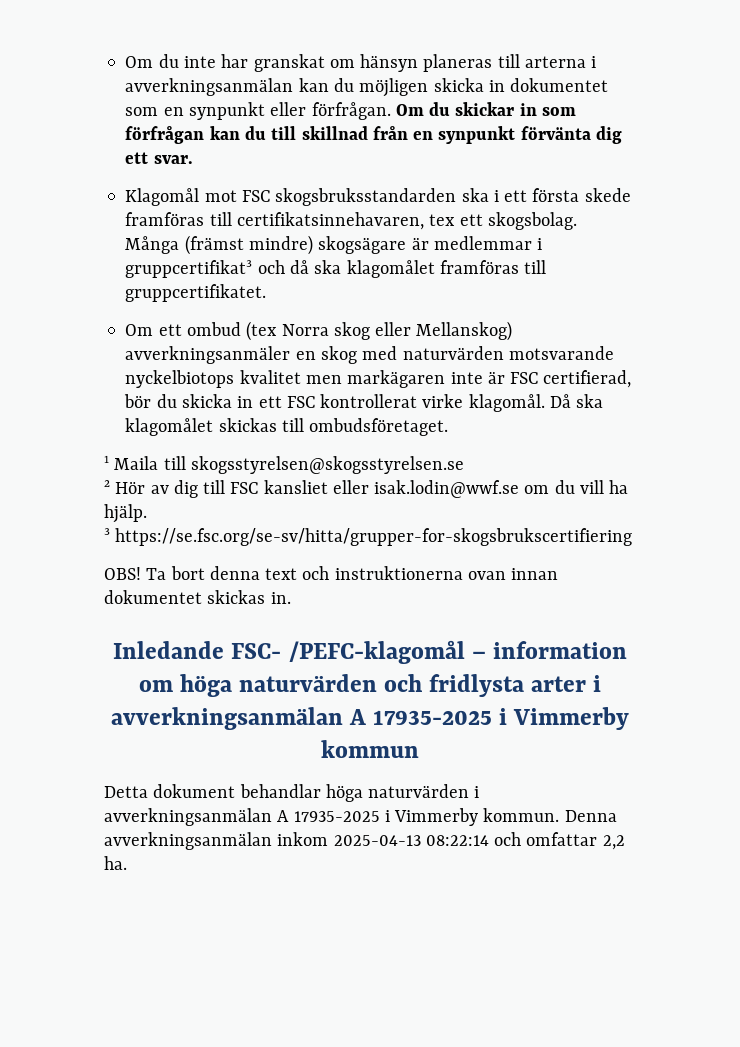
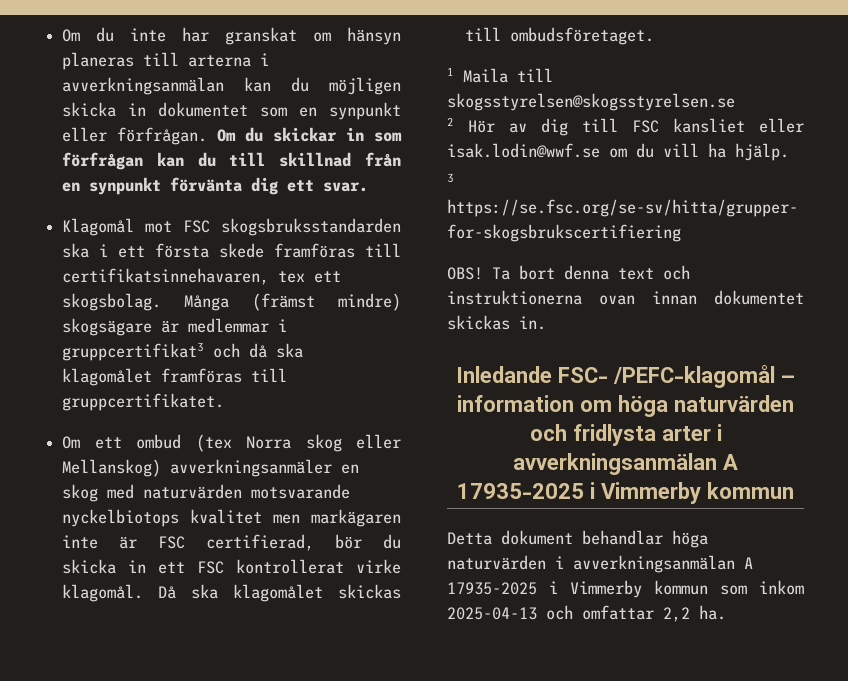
- Detta dokument behandlar höga naturvärden i avverkningsanmälan A 17935-2025 i Vimmerby kommun. Denna avverkningsanmälan inkom 2025-04-13 08:22:14 och omfattar 2,2 ha.
+ Detta dokument behandlar höga naturvärden i avverkningsanmälan A 17935-2025 i Vimmerby kommun som inkom 2025-04-13 och omfattar 2,2 ha.

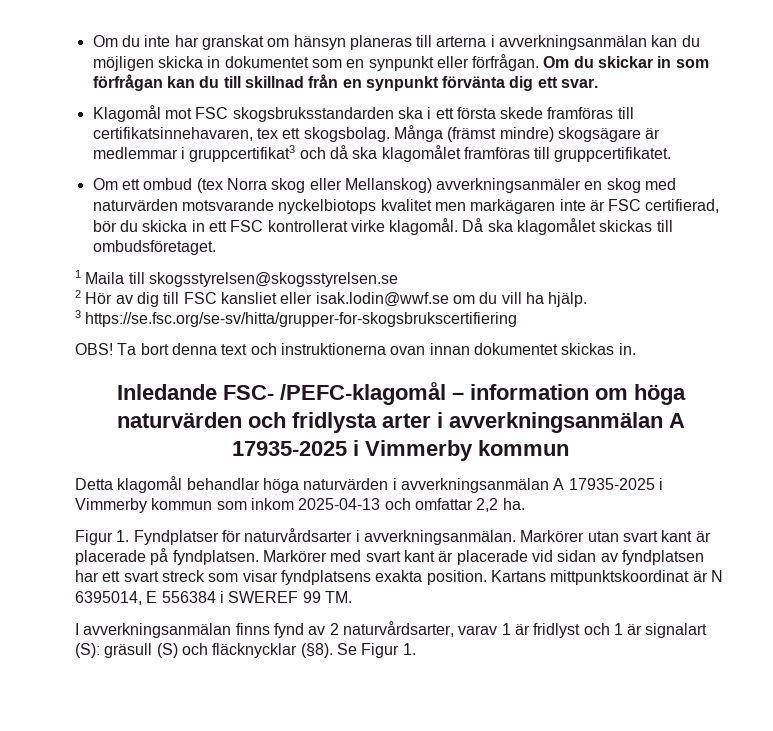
- Detta dokument behandlar höga naturvärden i avverkningsanmälan A 17935-2025 i Vimmerby kommun som inkom 2025-04-13 och omfattar 2,2 ha.
+ Detta klagomål behandlar höga naturvärden i avverkningsanmälan A 17935-2025 i Vimmerby kommun som inkom 2025-04-13 och omfattar 2,2 ha.
+ Figur 1. Fyndplatser för naturvårdsarter i avverkningsanmälan. Markörer utan svart kant är placerade på fyndplatsen. Markörer med svart kant är placerade vid sidan av fyndplatsen har ett svart streck som visar fyndplatsens exakta position. Kartans mittpunktskoordinat är N 6395014, E 556384 i SWEREF 99 TM.
+ I avverkningsanmälan finns fynd av 2 naturvårdsarter, varav 1 är fridlyst och 1 är signalart (S): gräsull (S) och fläcknycklar (§8). Se Figur 1.

